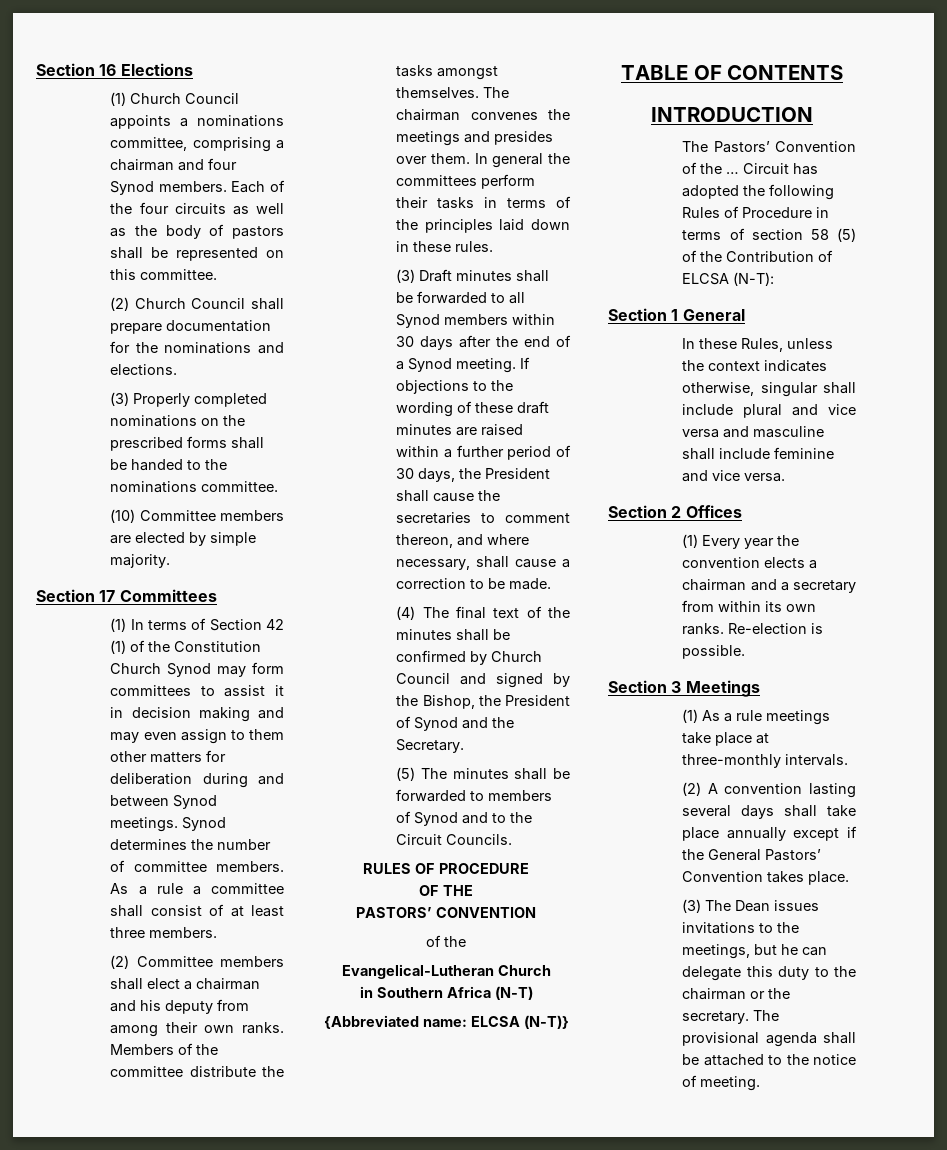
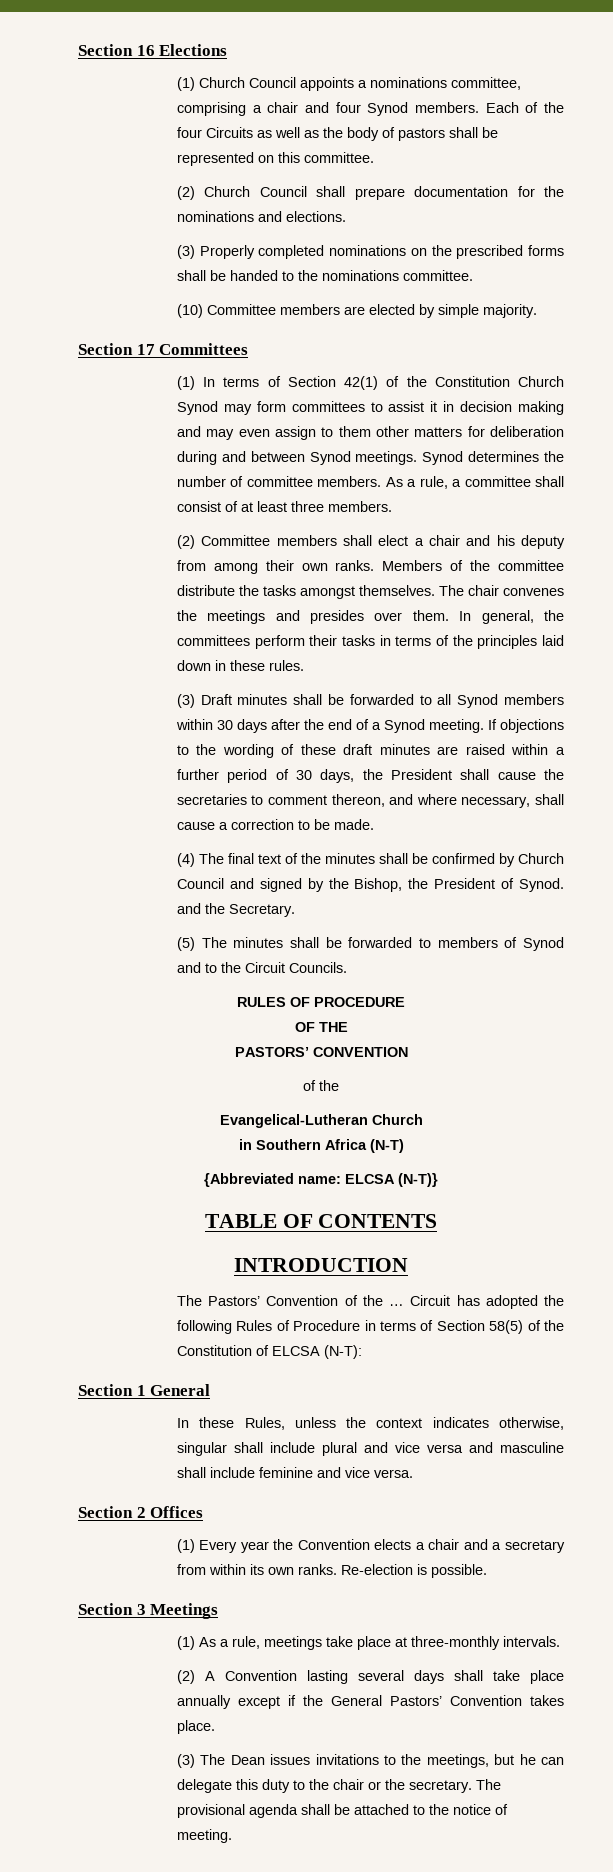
- (1) Church Council appoints a nominations committee, comprising a chairman and four Synod members.
+ (1) Church Council appoints a nominations committee, comprising a chair and four Synod members.
- Each of the four circuits as well as the body of pastors shall be represented on this committee.
+ Each of the four Circuits as well as the body of pastors shall be represented on this committee.
- (1) In terms of Section 42 (1) of the Constitution Church Synod may form committees to assist it in decision making and may even assign to them other matters for deliberation during and between Synod meetings.
+ (1) In terms of Section 42(1) of the Constitution Church Synod may form committees to assist it in decision making and may even assign to them other matters for deliberation during and between Synod meetings.
- As a rule a committee shall consist of at least three members.
+ As a rule, a committee shall consist of at least three members.
- (2) Committee members shall elect a chairman and his deputy from among their own ranks.
+ (2) Committee members shall elect a chair and his deputy from among their own ranks.
- The chairman convenes the meetings and presides over them.
+ The chair convenes the meetings and presides over them.
- In general the committees perform their tasks in terms of the principles laid down in these rules.
+ In general, the committees perform their tasks in terms of the principles laid down in these rules.
- (4) The final text of the minutes shall be confirmed by Church Council and signed by the Bishop, the President of Synod and the Secretary.
+ (4) The final text of the minutes shall be confirmed by Church Council and signed by the Bishop, the President of Synod. and the Secretary.
- Circuit has adopted the following Rules of Procedure in terms of section 58 (5) of the Contribution of ELCSA (N-T):
+ Circuit has adopted the following Rules of Procedure in terms of Section 58(5) of the Constitution of ELCSA (N-T):
- (1) Every year the convention elects a chairman and a secretary from within its own ranks.
+ (1) Every year the Convention elects a chair and a secretary from within its own ranks.
- (1) As a rule meetings take place at three-monthly intervals.
+ (1) As a rule, meetings take place at three-monthly intervals.
- (2) A convention lasting several days shall take place annually except if the General Pastors’ Convention takes place.
+ (2) A Convention lasting several days shall take place annually except if the General Pastors’ Convention takes place.
- (3) The Dean issues invitations to the meetings, but he can delegate this duty to the chairman or the secretary.
+ (3) The Dean issues invitations to the meetings, but he can delegate this duty to the chair or the secretary.

